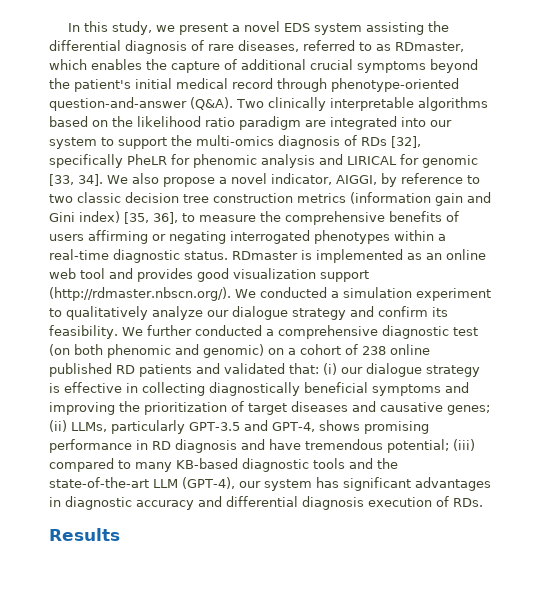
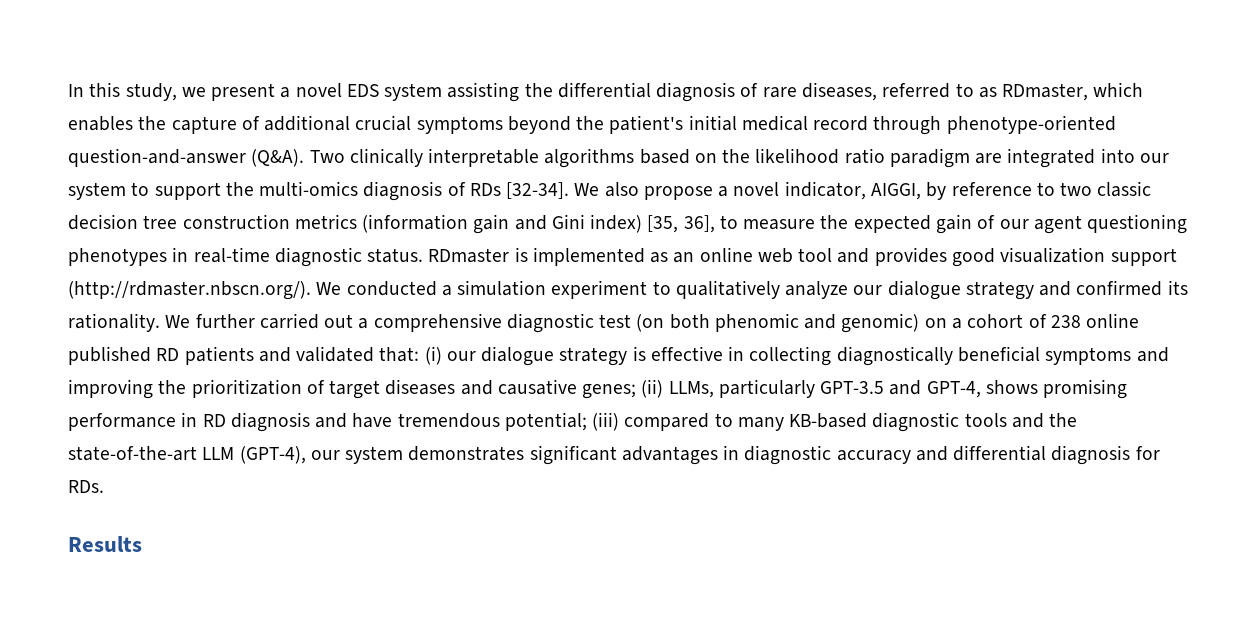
- Two clinically interpretable algorithms based on the likelihood ratio paradigm are integrated into our system to support the multi-omics diagnosis of RDs [32], specifically PheLR for phenomic analysis and LIRICAL for genomic [33, 34].
+ Two clinically interpretable algorithms based on the likelihood ratio paradigm are integrated into our system to support the multi-omics diagnosis of RDs [32-34].
- We also propose a novel indicator, AIGGI, by reference to two classic decision tree construction metrics (information gain and Gini index) [35, 36], to measure the comprehensive benefits of users affirming or negating interrogated phenotypes within a real-time diagnostic status.
+ We also propose a novel indicator, AIGGI, by reference to two classic decision tree construction metrics (information gain and Gini index) [35, 36], to measure the expected gain of our agent questioning phenotypes in real-time diagnostic status.
- RDmaster is implemented as an online web tool and provides good visualization support (http://rdmaster.nbscn.org/). We conducted a simulation experiment to qualitatively analyze our dialogue strategy and confirm its feasibility. We further conducted a comprehensive diagnostic test (on both phenomic and genomic) on a cohort of 238 online published RD patients and validated that:
+ RDmaster is implemented as an online web tool and provides good visualization support (http://rdmaster.nbscn.org/). We conducted a simulation experiment to qualitatively analyze our dialogue strategy and confirmed its rationality. We further carried out a comprehensive diagnostic test (on both phenomic and genomic) on a cohort of 238 online published RD patients and validated that:
- (iii) compared to many KB-based diagnostic tools and the state-of-the-art LLM (GPT-4), our system has significant advantages in diagnostic accuracy and differential diagnosis execution of RDs.
+ (iii) compared to many KB-based diagnostic tools and the state-of-the-art LLM (GPT-4), our system demonstrates significant advantages in diagnostic accuracy and differential diagnosis for RDs.

